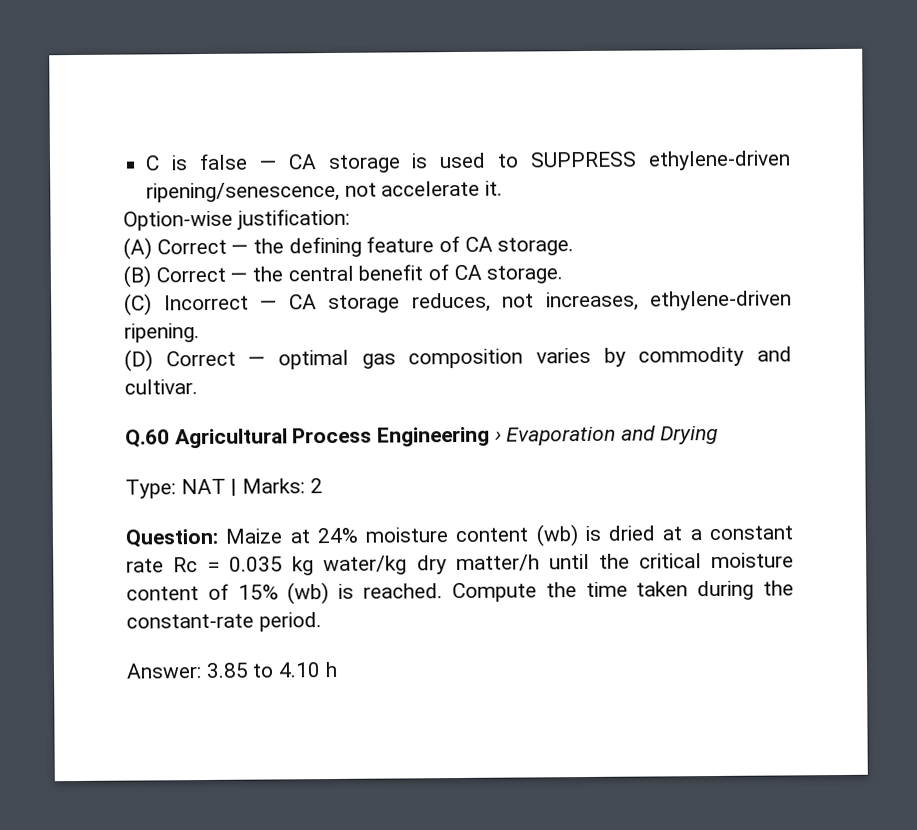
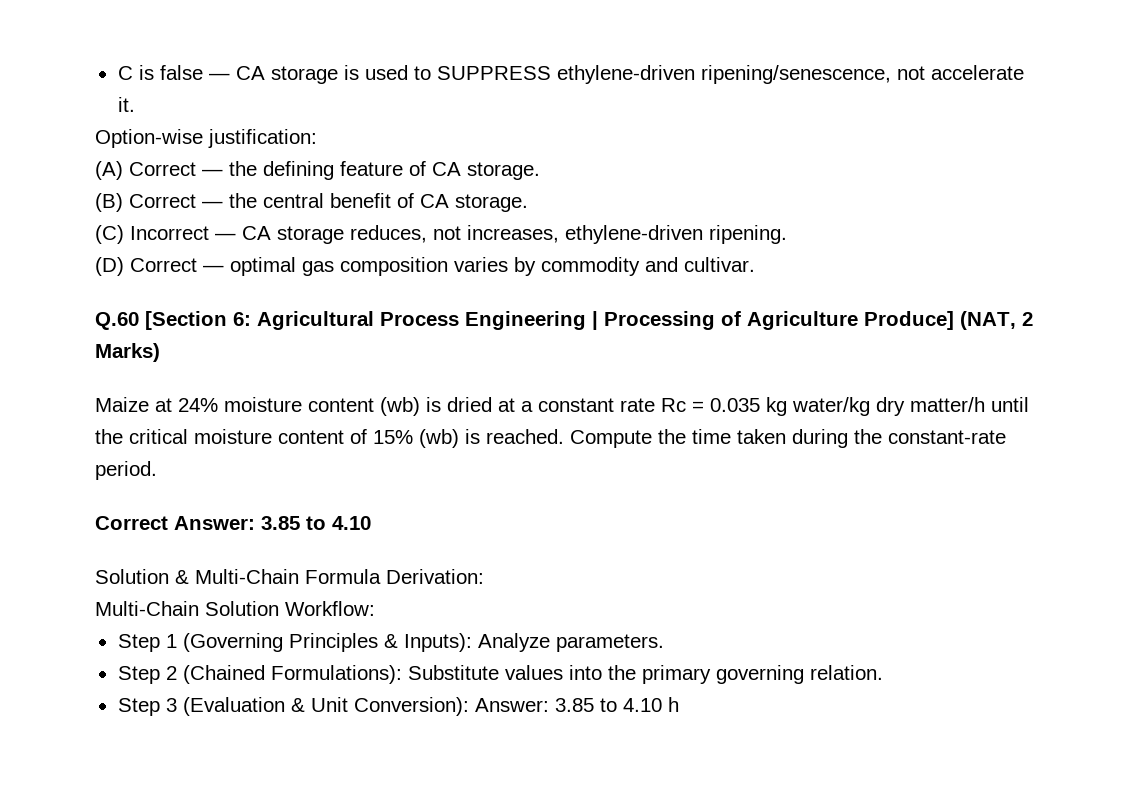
- Q.60 Agricultural Process Engineering › Evaporation and Drying
- Type: NAT | Marks: 2
- Question: Maize at 24% moisture content (wb) is dried at a constant rate Rc = 0.035 kg water/kg dry matter/h until the critical moisture content of 15% (wb) is reached.
+ Q.60 [Section 6: Agricultural Process Engineering | Processing of Agriculture Produce] (NAT, 2 Marks)
+ Maize at 24% moisture content (wb) is dried at a constant rate Rc = 0.035 kg water/kg dry matter/h until the critical moisture content of 15% (wb) is reached.
- Answer: 3.85 to 4.10 h
+ Correct Answer: 3.85 to 4.10
+ Solution & Multi-Chain Formula Derivation:
+ Multi-Chain Solution Workflow:
+ Step 1 (Governing Principles & Inputs): Analyze parameters.
+ Step 2 (Chained Formulations): Substitute values into the primary governing relation.
+ Step 3 (Evaluation & Unit Conversion): Answer: 3.85 to 4.10 h

